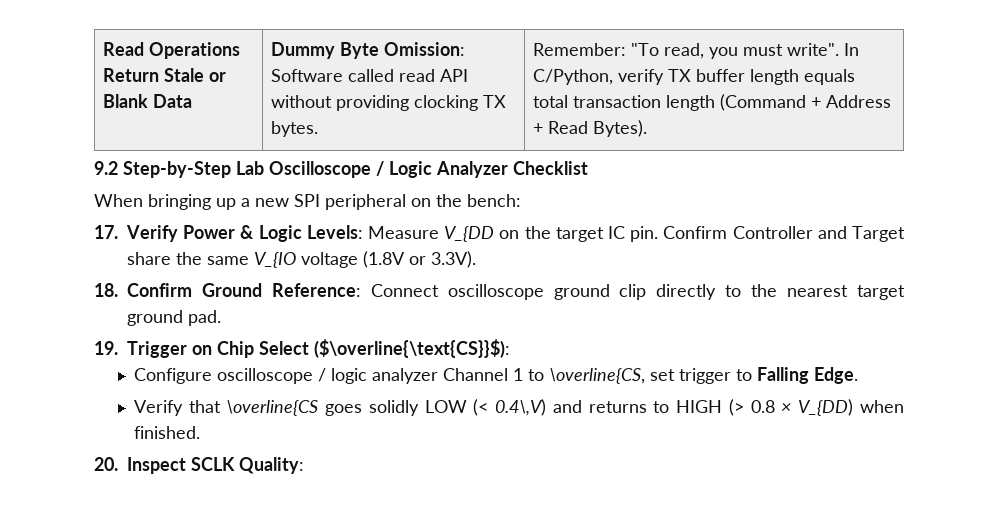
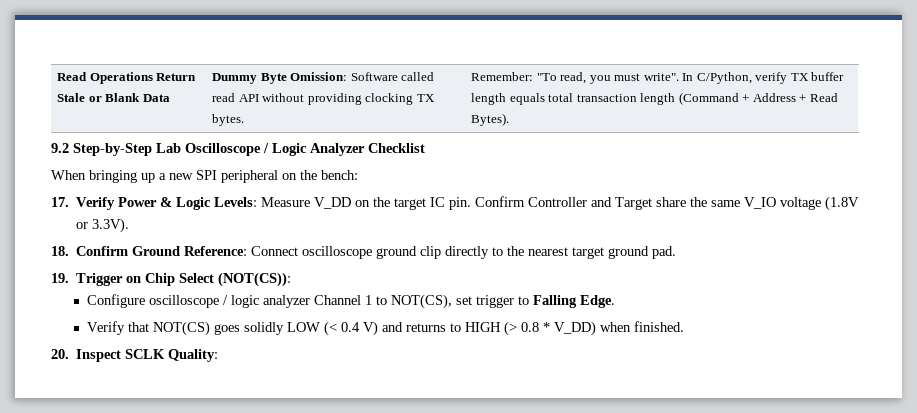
- 17. Verify Power & Logic Levels: Measure V_{DD on the target IC pin.
+ 17. Verify Power & Logic Levels: Measure V_DD on the target IC pin.
- Confirm Controller and Target share the same V_{IO voltage (1.8V or 3.3V).
+ Confirm Controller and Target share the same V_IO voltage (1.8V or 3.3V).
- 19. Trigger on Chip Select ($\overline{\text{CS}}$):
+ 19. Trigger on Chip Select (NOT(CS)):
- Configure oscilloscope / logic analyzer Channel 1 to \overline{CS, set trigger to Falling Edge.
+ Configure oscilloscope / logic analyzer Channel 1 to NOT(CS), set trigger to Falling Edge.
- Verify that \overline{CS goes solidly LOW (< 0.4\,V) and returns to HIGH (> 0.8 × V_{DD) when finished.
+ Verify that NOT(CS) goes solidly LOW (< 0.4 V) and returns to HIGH (> 0.8 * V_DD) when finished.

